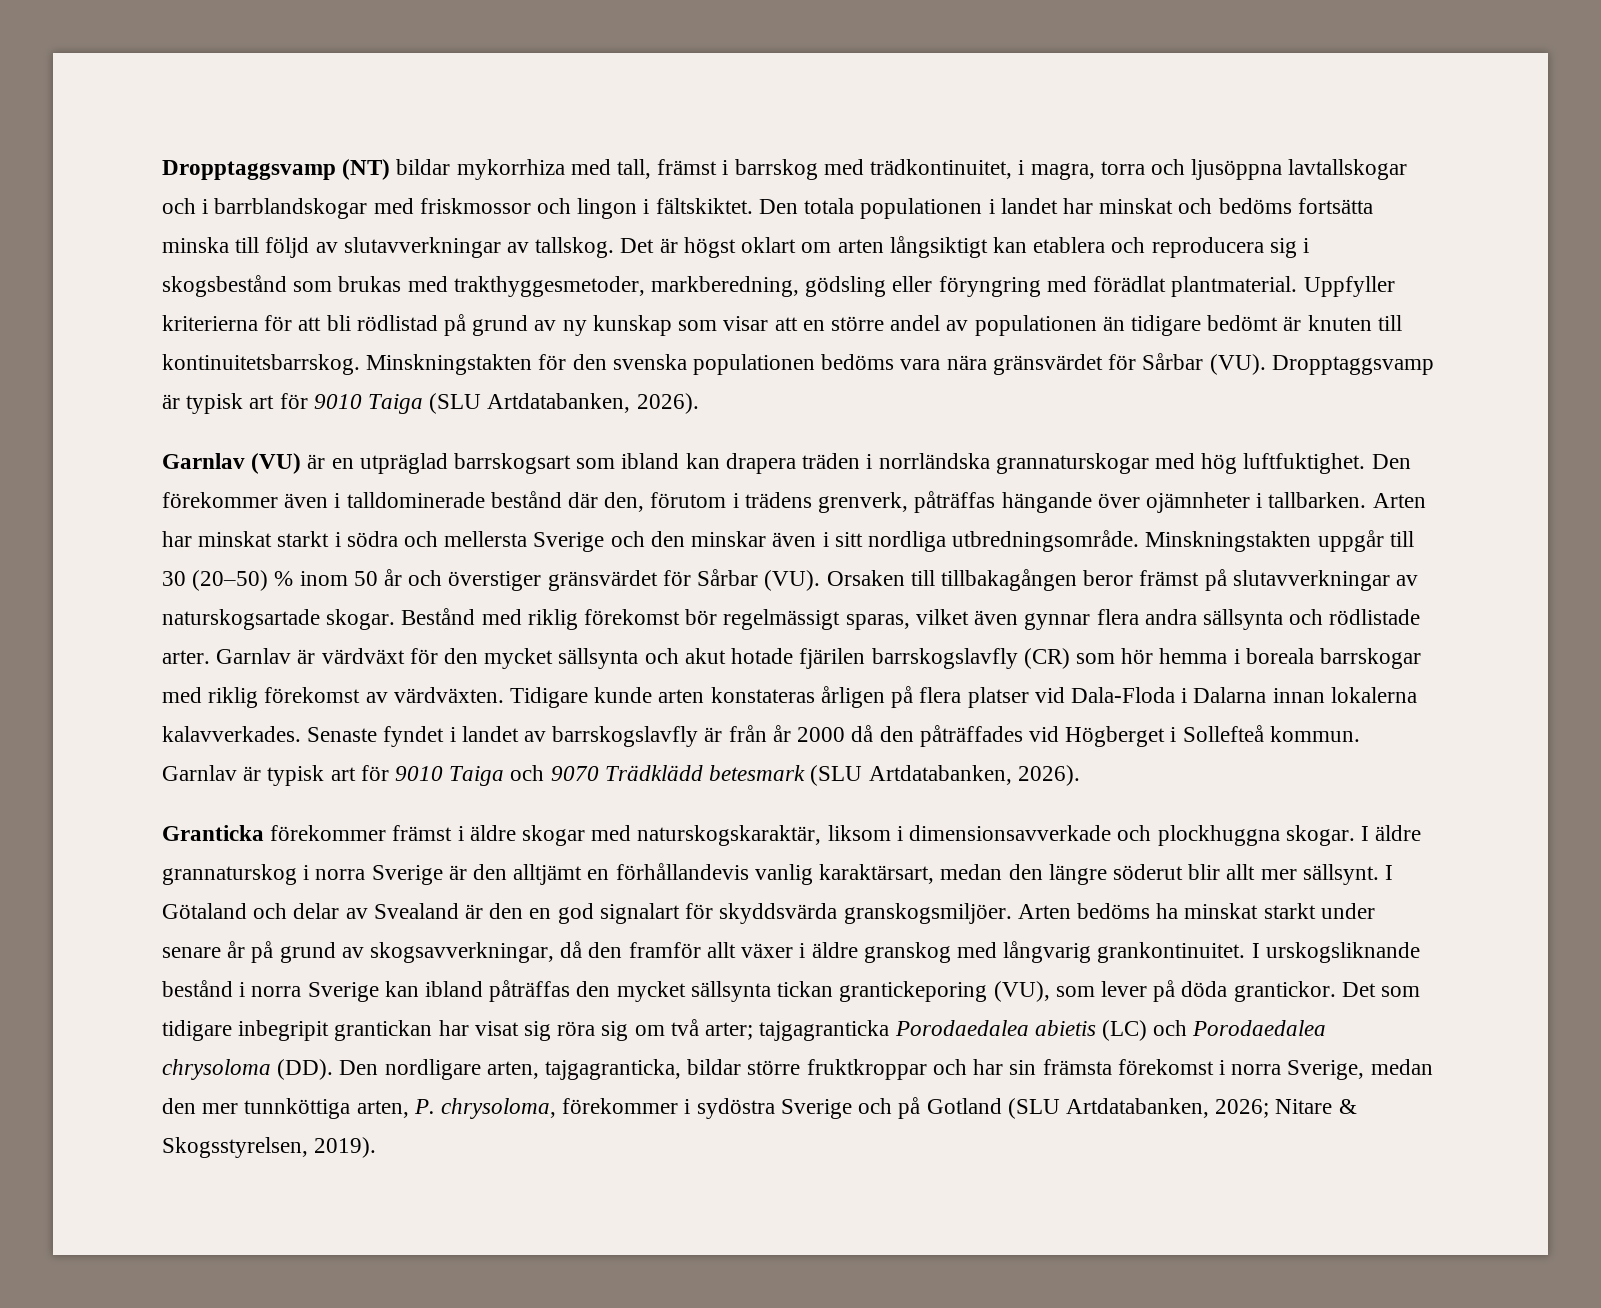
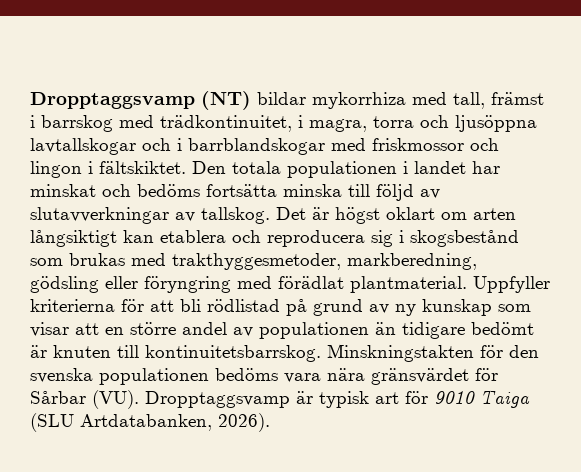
- Garnlav (VU) är en utpräglad barrskogsart som ibland kan drapera träden i norrländska grannaturskogar med hög luftfuktighet. Den förekommer även i talldominerade bestånd där den, förutom i trädens grenverk, påträffas hängande över ojämnheter i tallbarken. Arten har minskat starkt i södra och mellersta Sverige och den minskar även i sitt nordliga utbredningsområde. Minskningstakten uppgår till 30 (20–50) % inom 50 år och överstiger gränsvärdet för Sårbar (VU). Orsaken till tillbakagången beror främst på slutavverkningar av naturskogsartade skogar. Bestånd med riklig förekomst bör regelmässigt sparas, vilket även gynnar flera andra sällsynta och rödlistade arter. Garnlav är värdväxt för den mycket sällsynta och akut hotade fjärilen barrskogslavfly (CR) som hör hemma i boreala barrskogar med riklig förekomst av värdväxten. Tidigare kunde arten konstateras årligen på flera platser vid Dala-Floda i Dalarna innan lokalerna kalavverkades. Senaste fyndet i landet av barrskogslavfly är från år 2000 då den påträffades vid Högberget i Sollefteå kommun. Garnlav är typisk art för 9010 Taiga och 9070 Trädklädd betesmark (SLU Artdatabanken, 2026).
- Granticka förekommer främst i äldre skogar med naturskogskaraktär, liksom i dimensionsavverkade och plockhuggna skogar. I äldre grannaturskog i norra Sverige är den alltjämt en förhållandevis vanlig karaktärsart, medan den längre söderut blir allt mer sällsynt. I Götaland och delar av Svealand är den en god signalart för skyddsvärda granskogsmiljöer. Arten bedöms ha minskat starkt under senare år på grund av skogsavverkningar, då den framför allt växer i äldre granskog med långvarig grankontinuitet. I urskogsliknande bestånd i norra Sverige kan ibland påträffas den mycket sällsynta tickan grantickeporing (VU), som lever på döda grantickor. Det som tidigare inbegripit grantickan har visat sig röra sig om två arter; tajgagranticka Porodaedalea abietis (LC) och Porodaedalea chrysoloma (DD). Den nordligare arten, tajgagranticka, bildar större fruktkroppar och har sin främsta förekomst i norra Sverige, medan den mer tunnköttiga arten, P. chrysoloma, förekommer i sydöstra Sverige och på Gotland (SLU Artdatabanken, 2026; Nitare & Skogsstyrelsen, 2019).

